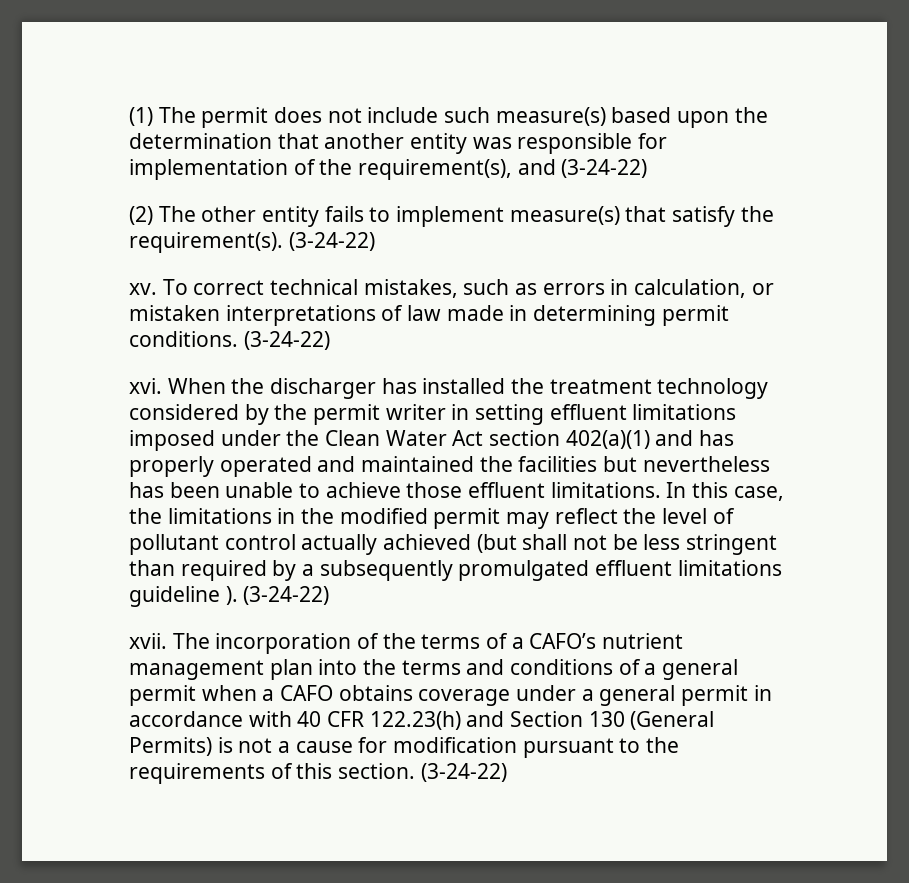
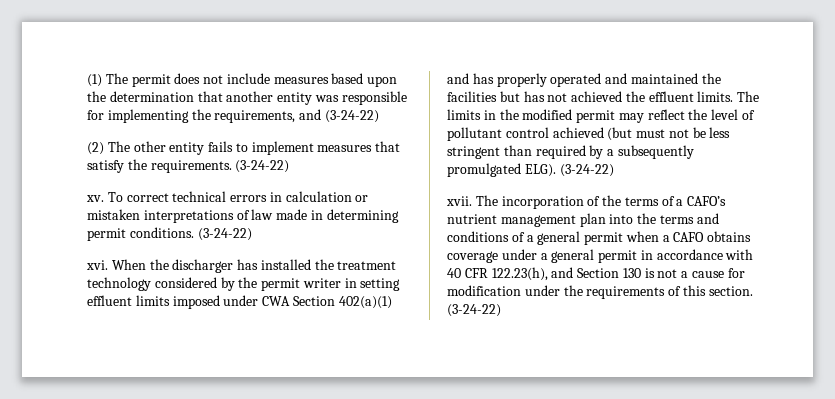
- (1) The permit does not include such measure(s) based upon the determination that another entity was responsible for implementation of the requirement(s), and (3-24-22)
+ (1) The permit does not include measures based upon the determination that another entity was responsible for implementing the requirements, and (3-24-22)
- (2) The other entity fails to implement measure(s) that satisfy the requirement(s).
+ (2) The other entity fails to implement measures that satisfy the requirements.
- To correct technical mistakes, such as errors in calculation, or mistaken interpretations of law made in determining permit conditions.
+ To correct technical errors in calculation or mistaken interpretations of law made in determining permit conditions.
- When the discharger has installed the treatment technology considered by the permit writer in setting effluent limitations imposed under the Clean Water Act section 402(a)(1) and has properly operated and maintained the facilities but nevertheless has been unable to achieve those effluent limitations. In this case, the limitations in the modified permit may reflect the level of pollutant control actually achieved (but shall not be less stringent than required by a subsequently promulgated effluent limitations guideline ).
+ When the discharger has installed the treatment technology considered by the permit writer in setting effluent limits imposed under CWA Section 402(a)(1) and has properly operated and maintained the facilities but has not achieved the effluent limits. The limits in the modified permit may reflect the level of pollutant control achieved (but must not be less stringent than required by a subsequently promulgated ELG).
- The incorporation of the terms of a CAFO’s nutrient management plan into the terms and conditions of a general permit when a CAFO obtains coverage under a general permit in accordance with 40 CFR 122.23(h) and Section 130 (General Permits) is not a cause for modification pursuant to the requirements of this section.
+ The incorporation of the terms of a CAFO’s nutrient management plan into the terms and conditions of a general permit when a CAFO obtains coverage under a general permit in accordance with 40 CFR 122.23(h), and Section 130 is not a cause for modification under the requirements of this section.

